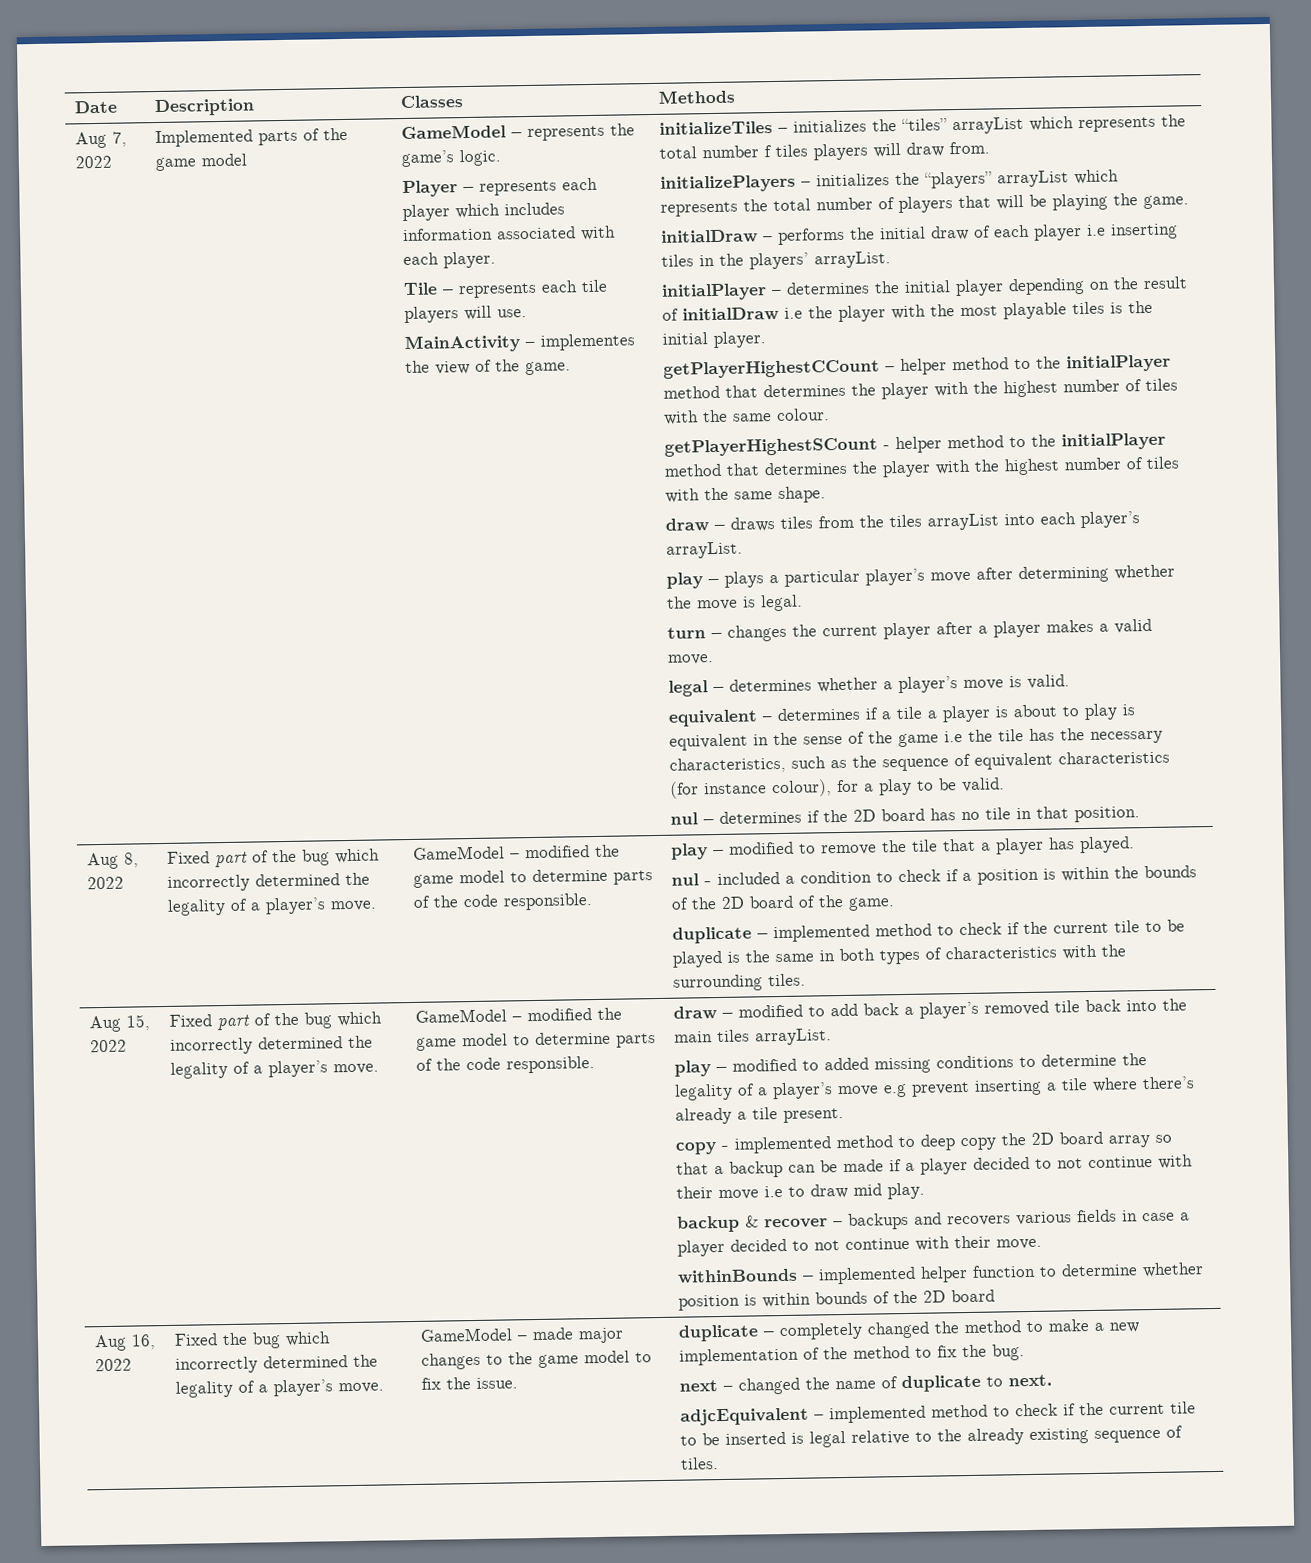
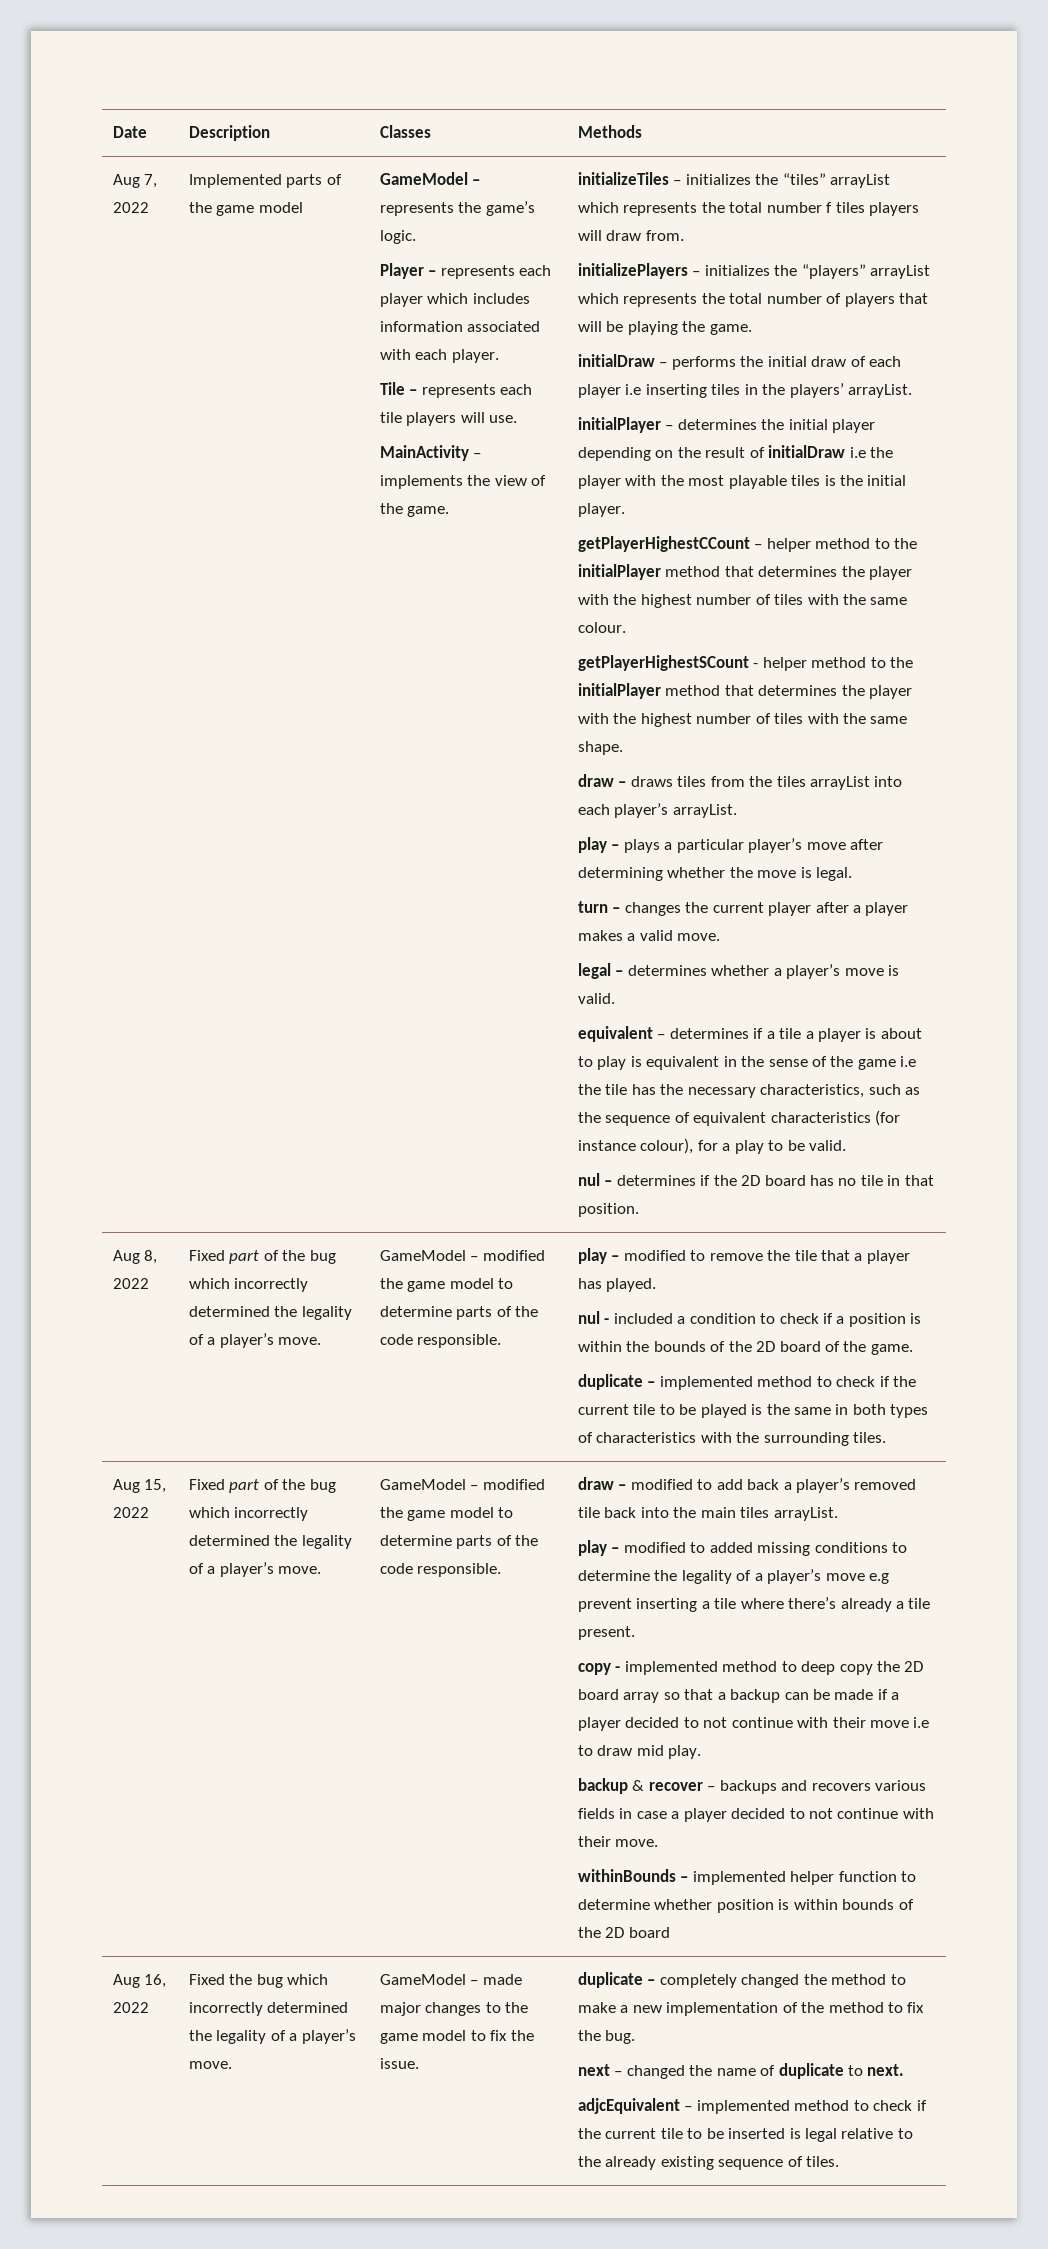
- MainActivity – implementes the view of the game.
+ MainActivity – implements the view of the game.

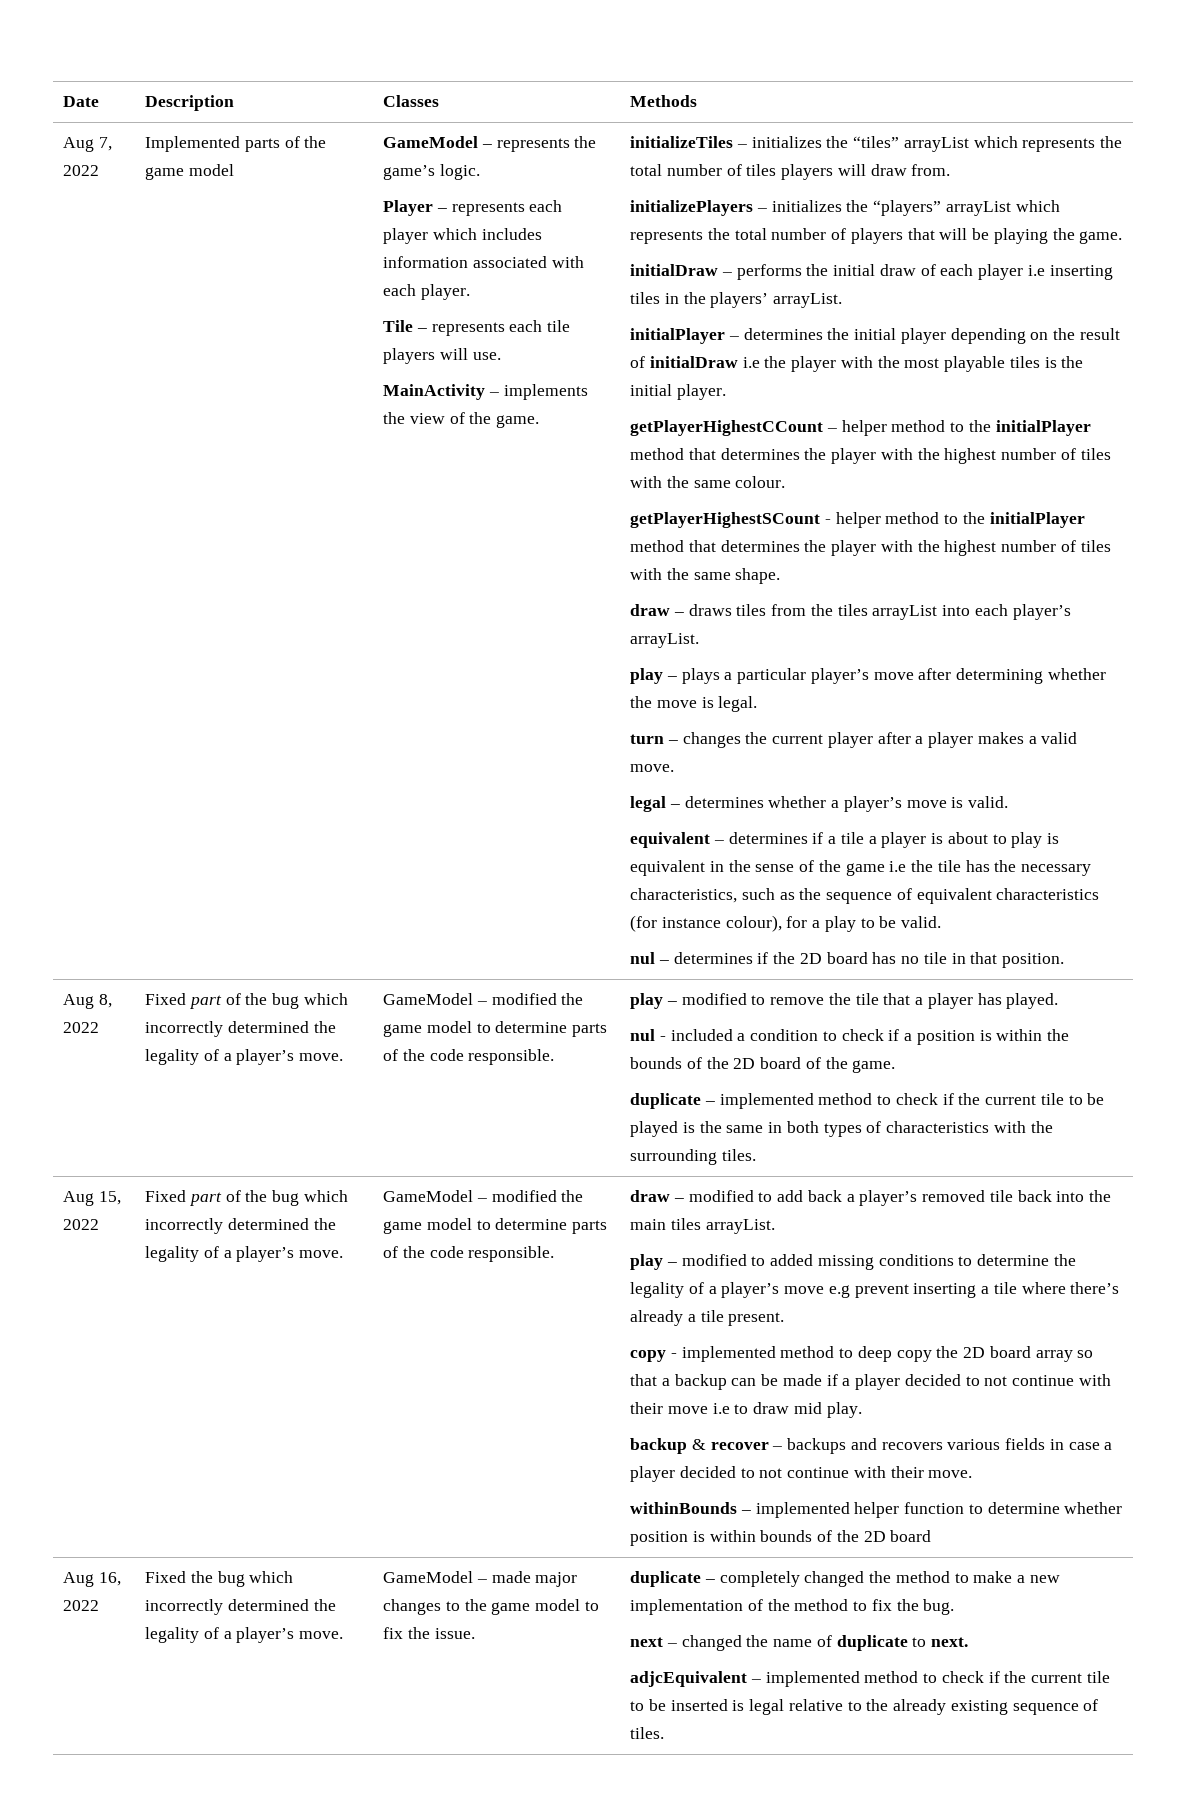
- initializeTiles – initializes the “tiles” arrayList which represents the total number f tiles players will draw from.
+ initializeTiles – initializes the “tiles” arrayList which represents the total number of tiles players will draw from.

